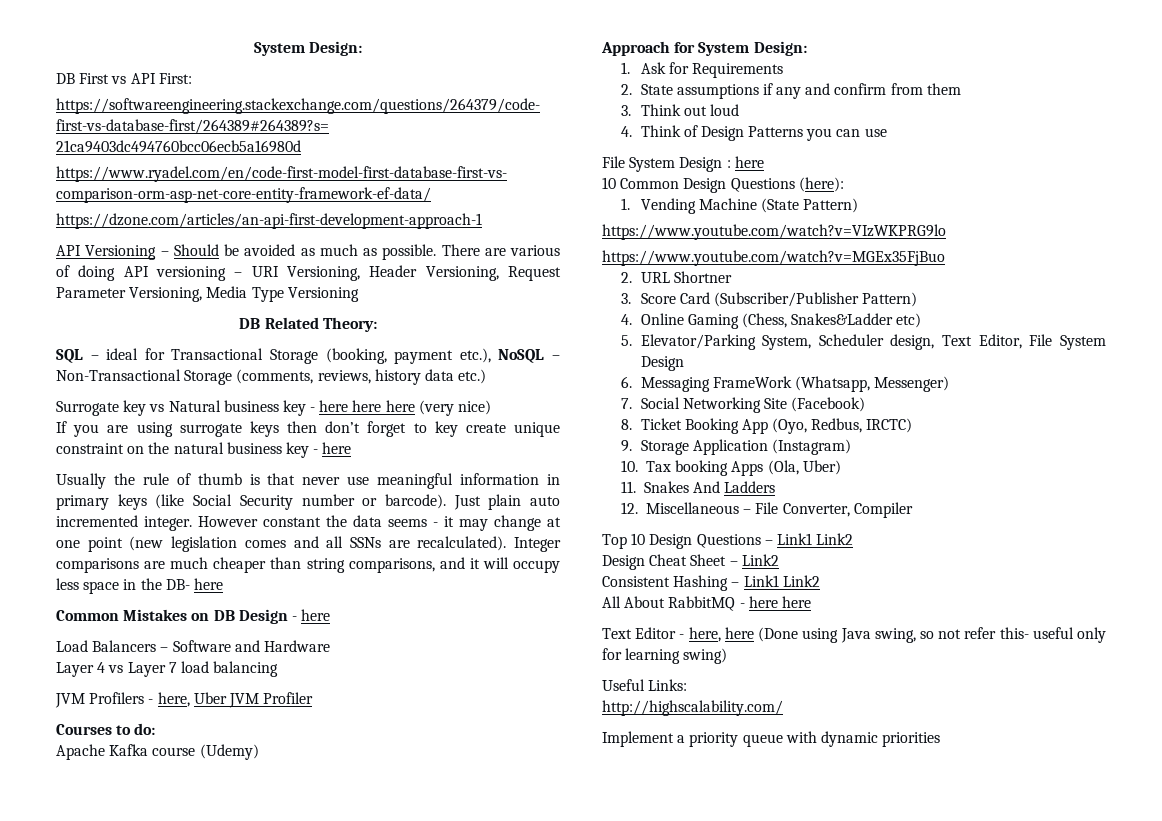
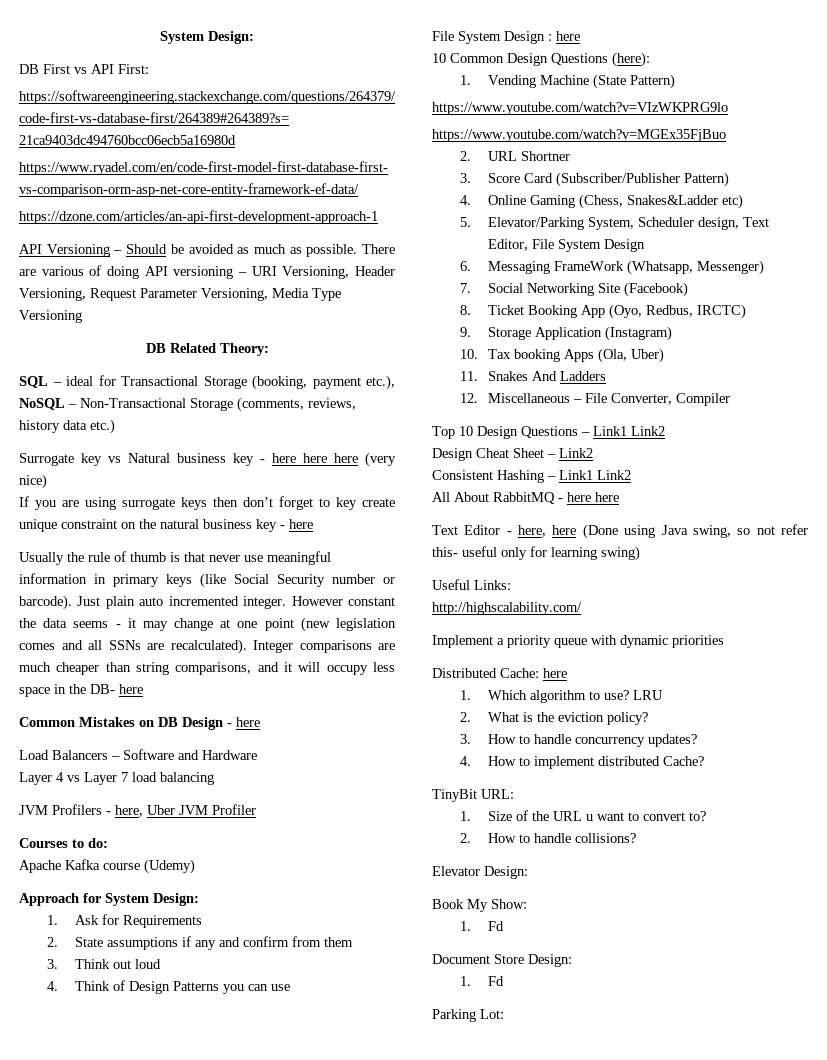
+ Distributed Cache: here
+ 1. Which algorithm to use? LRU
+ 2. What is the eviction policy?
+ 3. How to handle concurrency updates?
+ 4. How to implement distributed Cache?
+ TinyBit URL:
+ 1. Size of the URL u want to convert to?
+ 2. How to handle collisions?
+ Elevator Design:
+ Book My Show:
+ 1. Fd
+ Document Store Design:
+ 1. Fd
+ Parking Lot:

